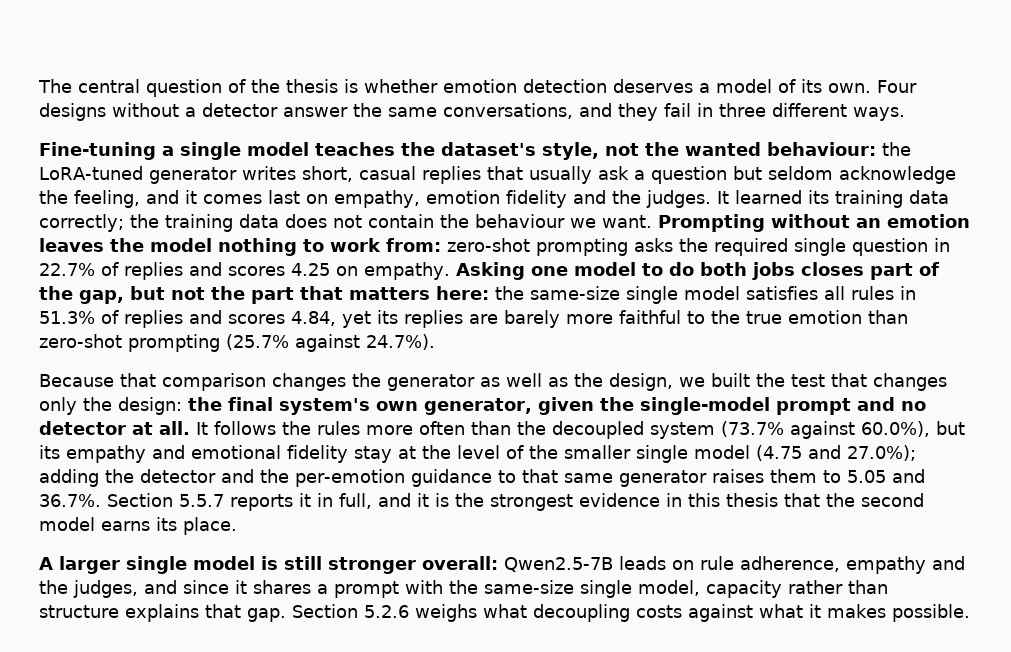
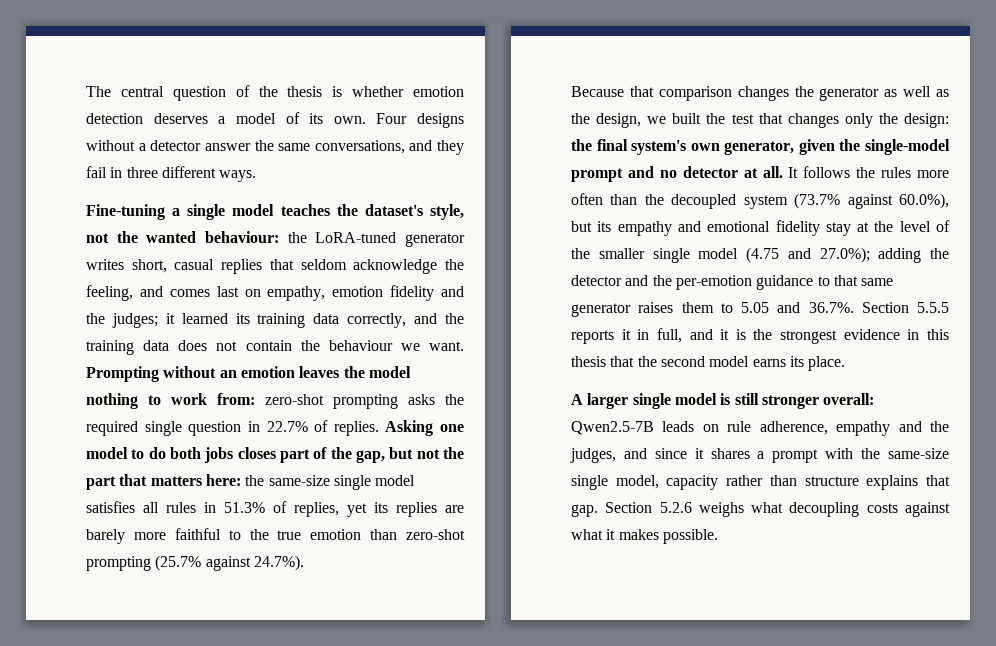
- Fine-tuning a single model teaches the dataset's style, not the wanted behaviour: the LoRA-tuned generator writes short, casual replies that usually ask a question but seldom acknowledge the feeling, and it comes last on empathy, emotion fidelity and the judges. It learned its training data correctly; the training data does not contain the behaviour we want.
+ Fine-tuning a single model teaches the dataset's style, not the wanted behaviour: the LoRA-tuned generator writes short, casual replies that seldom acknowledge the feeling, and comes last on empathy, emotion fidelity and the judges; it learned its training data correctly, and the training data does not contain the behaviour we want.
- Prompting without an emotion leaves the model nothing to work from: zero-shot prompting asks the required single question in 22.7% of replies and scores 4.25 on empathy.
+ Prompting without an emotion leaves the model nothing to work from: zero-shot prompting asks the required single question in 22.7% of replies.
- Asking one model to do both jobs closes part of the gap, but not the part that matters here: the same-size single model satisfies all rules in 51.3% of replies and scores 4.84, yet its replies are barely more faithful to the true emotion than zero-shot prompting (25.7% against 24.7%).
+ Asking one model to do both jobs closes part of the gap, but not the part that matters here: the same-size single model satisfies all rules in 51.3% of replies, yet its replies are barely more faithful to the true emotion than zero-shot prompting (25.7% against 24.7%).
- adding the detector and the per-emotion guidance to that same generator raises them to 5.05 and 36.7%. Section 5.5.7 reports it in full, and it is the strongest evidence in this thesis that the second model earns its place.
+ adding the detector and the per-emotion guidance to that same generator raises them to 5.05 and 36.7%. Section 5.5.5 reports it in full, and it is the strongest evidence in this thesis that the second model earns its place.

